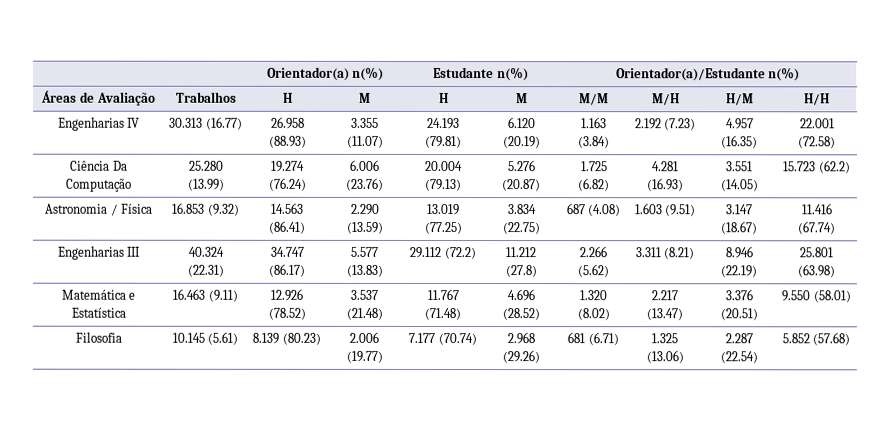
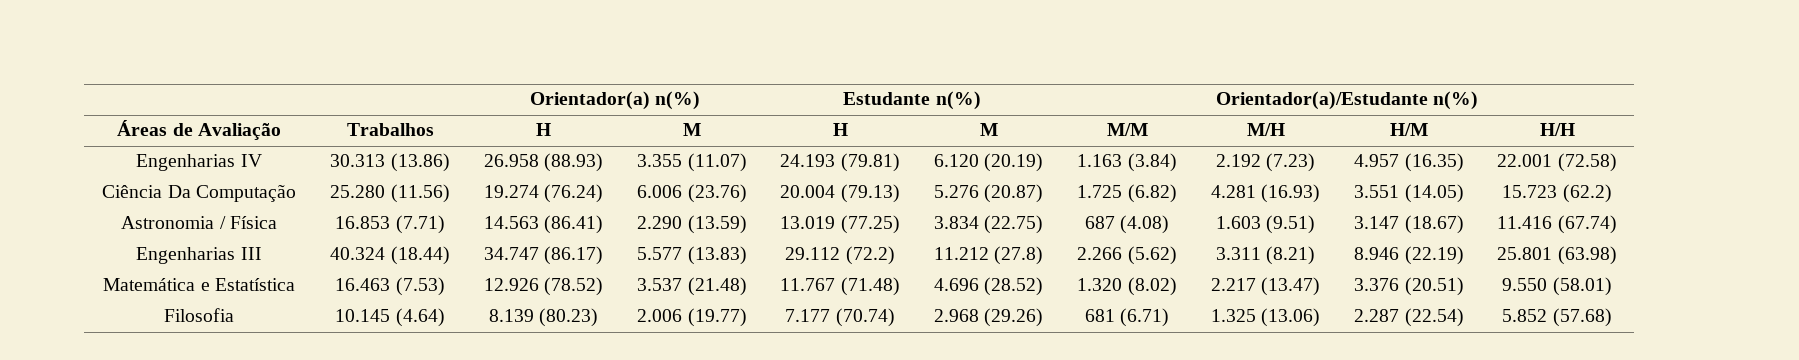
- Engenharias IV | 30.313 (16.77) | 26.958 (88.93) | 3.355 (11.07) | 24.193 (79.81) | 6.120 (20.19) | 1.163 (3.84) | 2.192 (7.23) | 4.957 (16.35) | 22.001 (72.58)
+ Engenharias IV | 30.313 (13.86) | 26.958 (88.93) | 3.355 (11.07) | 24.193 (79.81) | 6.120 (20.19) | 1.163 (3.84) | 2.192 (7.23) | 4.957 (16.35) | 22.001 (72.58)
- Ciência Da Computação | 25.280 (13.99) | 19.274 (76.24) | 6.006 (23.76) | 20.004 (79.13) | 5.276 (20.87) | 1.725 (6.82) | 4.281 (16.93) | 3.551 (14.05) | 15.723 (62.2)
+ Ciência Da Computação | 25.280 (11.56) | 19.274 (76.24) | 6.006 (23.76) | 20.004 (79.13) | 5.276 (20.87) | 1.725 (6.82) | 4.281 (16.93) | 3.551 (14.05) | 15.723 (62.2)
- Astronomia / Física | 16.853 (9.32) | 14.563 (86.41) | 2.290 (13.59) | 13.019 (77.25) | 3.834 (22.75) | 687 (4.08) | 1.603 (9.51) | 3.147 (18.67) | 11.416 (67.74)
+ Astronomia / Física | 16.853 (7.71) | 14.563 (86.41) | 2.290 (13.59) | 13.019 (77.25) | 3.834 (22.75) | 687 (4.08) | 1.603 (9.51) | 3.147 (18.67) | 11.416 (67.74)
- Engenharias III | 40.324 (22.31) | 34.747 (86.17) | 5.577 (13.83) | 29.112 (72.2) | 11.212 (27.8) | 2.266 (5.62) | 3.311 (8.21) | 8.946 (22.19) | 25.801 (63.98)
+ Engenharias III | 40.324 (18.44) | 34.747 (86.17) | 5.577 (13.83) | 29.112 (72.2) | 11.212 (27.8) | 2.266 (5.62) | 3.311 (8.21) | 8.946 (22.19) | 25.801 (63.98)
- Matemática e Estatística | 16.463 (9.11) | 12.926 (78.52) | 3.537 (21.48) | 11.767 (71.48) | 4.696 (28.52) | 1.320 (8.02) | 2.217 (13.47) | 3.376 (20.51) | 9.550 (58.01)
+ Matemática e Estatística | 16.463 (7.53) | 12.926 (78.52) | 3.537 (21.48) | 11.767 (71.48) | 4.696 (28.52) | 1.320 (8.02) | 2.217 (13.47) | 3.376 (20.51) | 9.550 (58.01)
- Filosofia | 10.145 (5.61) | 8.139 (80.23) | 2.006 (19.77) | 7.177 (70.74) | 2.968 (29.26) | 681 (6.71) | 1.325 (13.06) | 2.287 (22.54) | 5.852 (57.68)
+ Filosofia | 10.145 (4.64) | 8.139 (80.23) | 2.006 (19.77) | 7.177 (70.74) | 2.968 (29.26) | 681 (6.71) | 1.325 (13.06) | 2.287 (22.54) | 5.852 (57.68)

